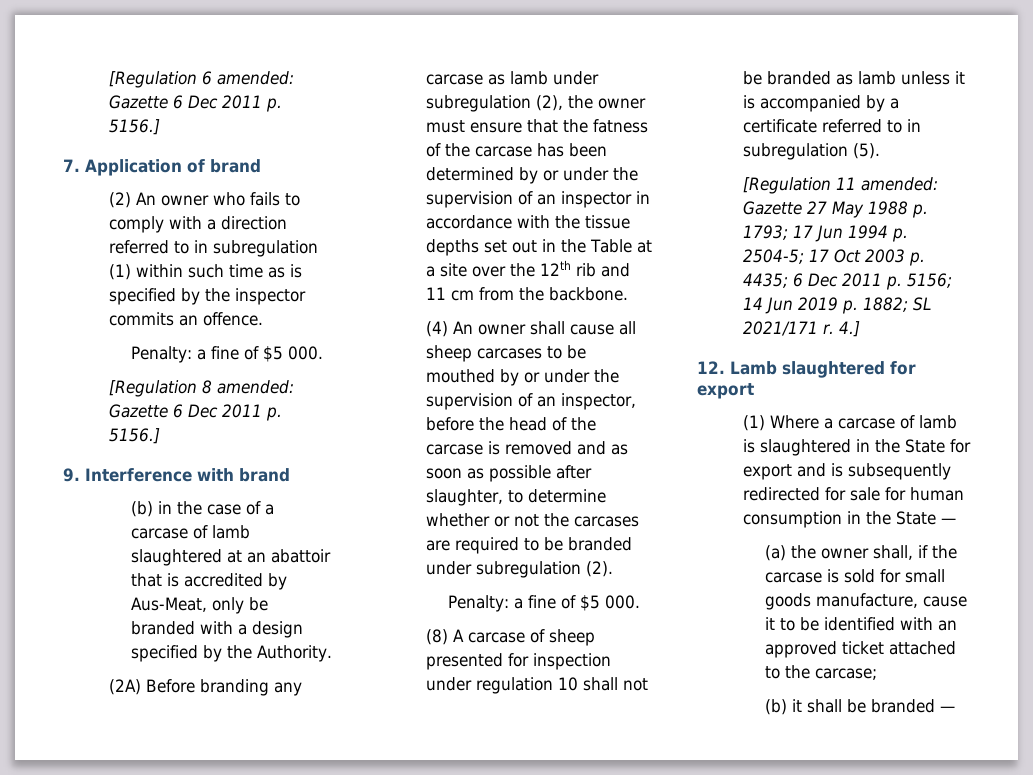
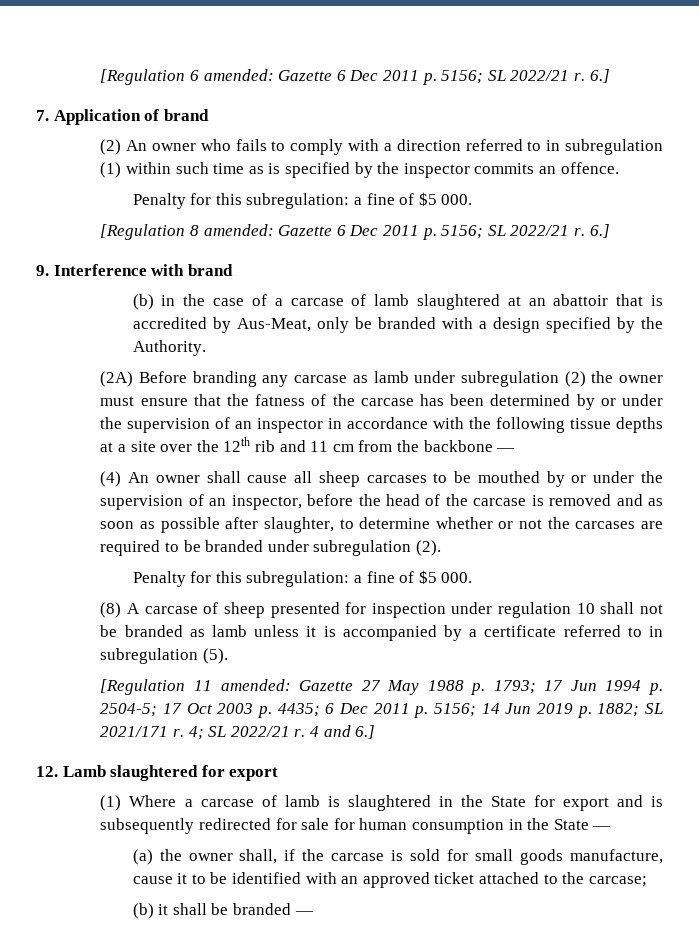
- [Regulation 6 amended: Gazette 6 Dec 2011 p. 5156.]
+ [Regulation 6 amended: Gazette 6 Dec 2011 p. 5156; SL 2022/21 r. 6.]
  (2) An owner who fails to comply with a direction referred to in subregulation (1) within such time as is specified by the inspector commits an offence.
- Penalty: a fine of $5 000.
+ Penalty for this subregulation: a fine of $5 000.
- [Regulation 8 amended: Gazette 6 Dec 2011 p. 5156.]
+ [Regulation 8 amended: Gazette 6 Dec 2011 p. 5156; SL 2022/21 r. 6.]
- (2A) Before branding any carcase as lamb under subregulation (2), the owner must ensure that the fatness of the carcase has been determined by or under the supervision of an inspector in accordance with the tissue depths set out in the Table at a site over the 12th rib and 11 cm from the backbone.
+ (2A) Before branding any carcase as lamb under subregulation (2) the owner must ensure that the fatness of the carcase has been determined by or under the supervision of an inspector in accordance with the following tissue depths at a site over the 12th rib and 11 cm from the backbone —
  (4) An owner shall cause all sheep carcases to be mouthed by or under the supervision of an inspector, before the head of the carcase is removed and as soon as possible after slaughter, to determine whether or not the carcases are required to be branded under subregulation (2).
- Penalty: a fine of $5 000.
+ Penalty for this subregulation: a fine of $5 000.
- 4.]
+ 4; SL 2022/21 r. 4 and 6.]

